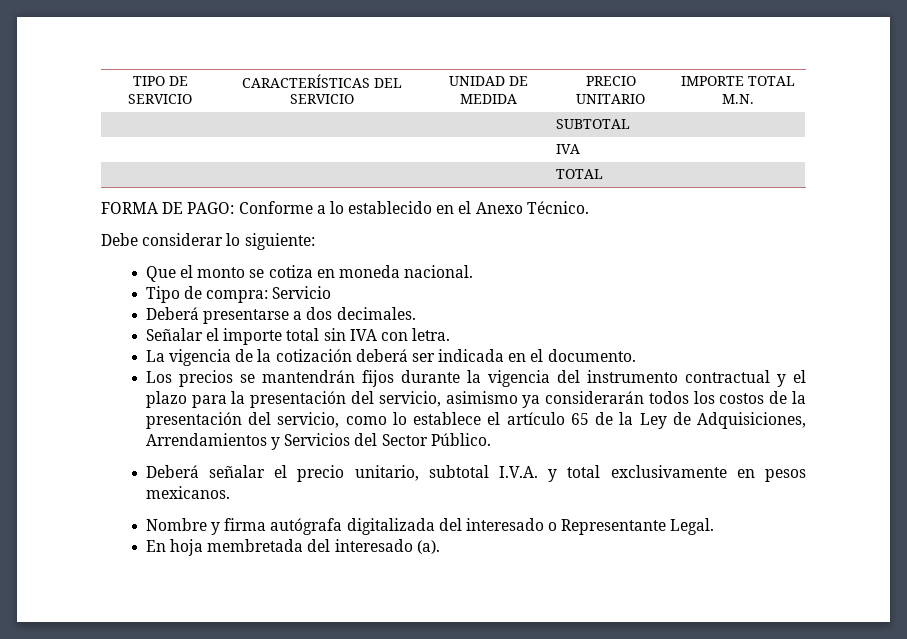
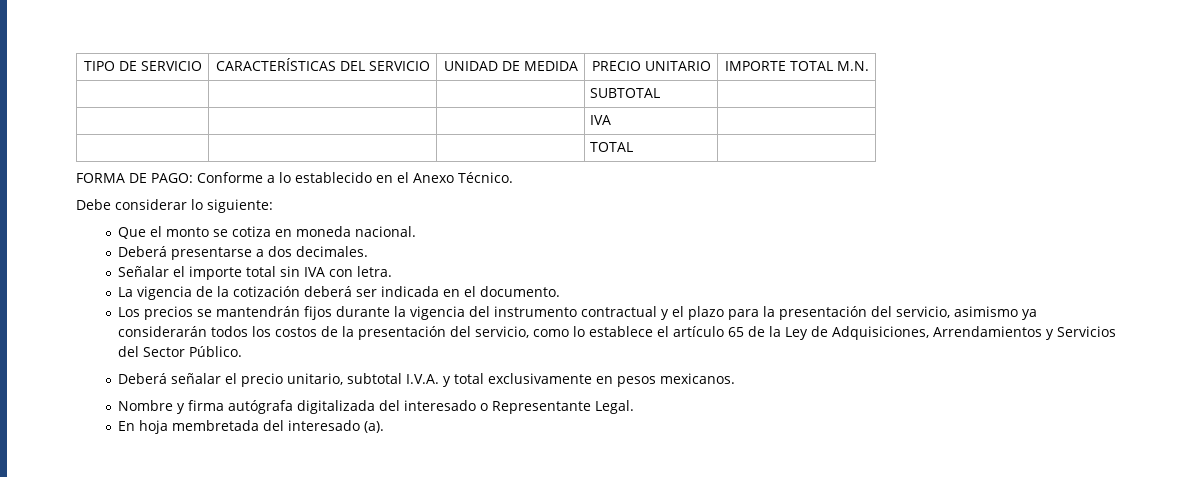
- Tipo de compra: Servicio

